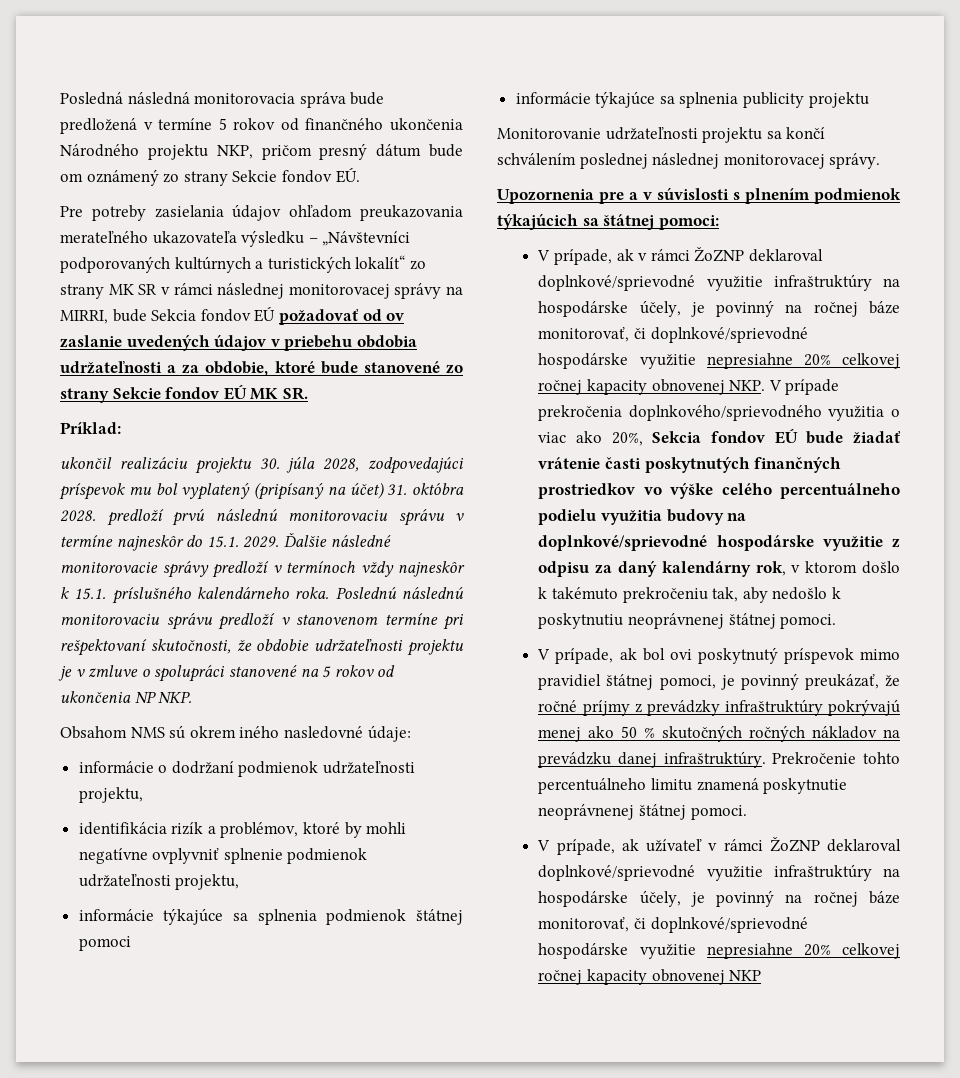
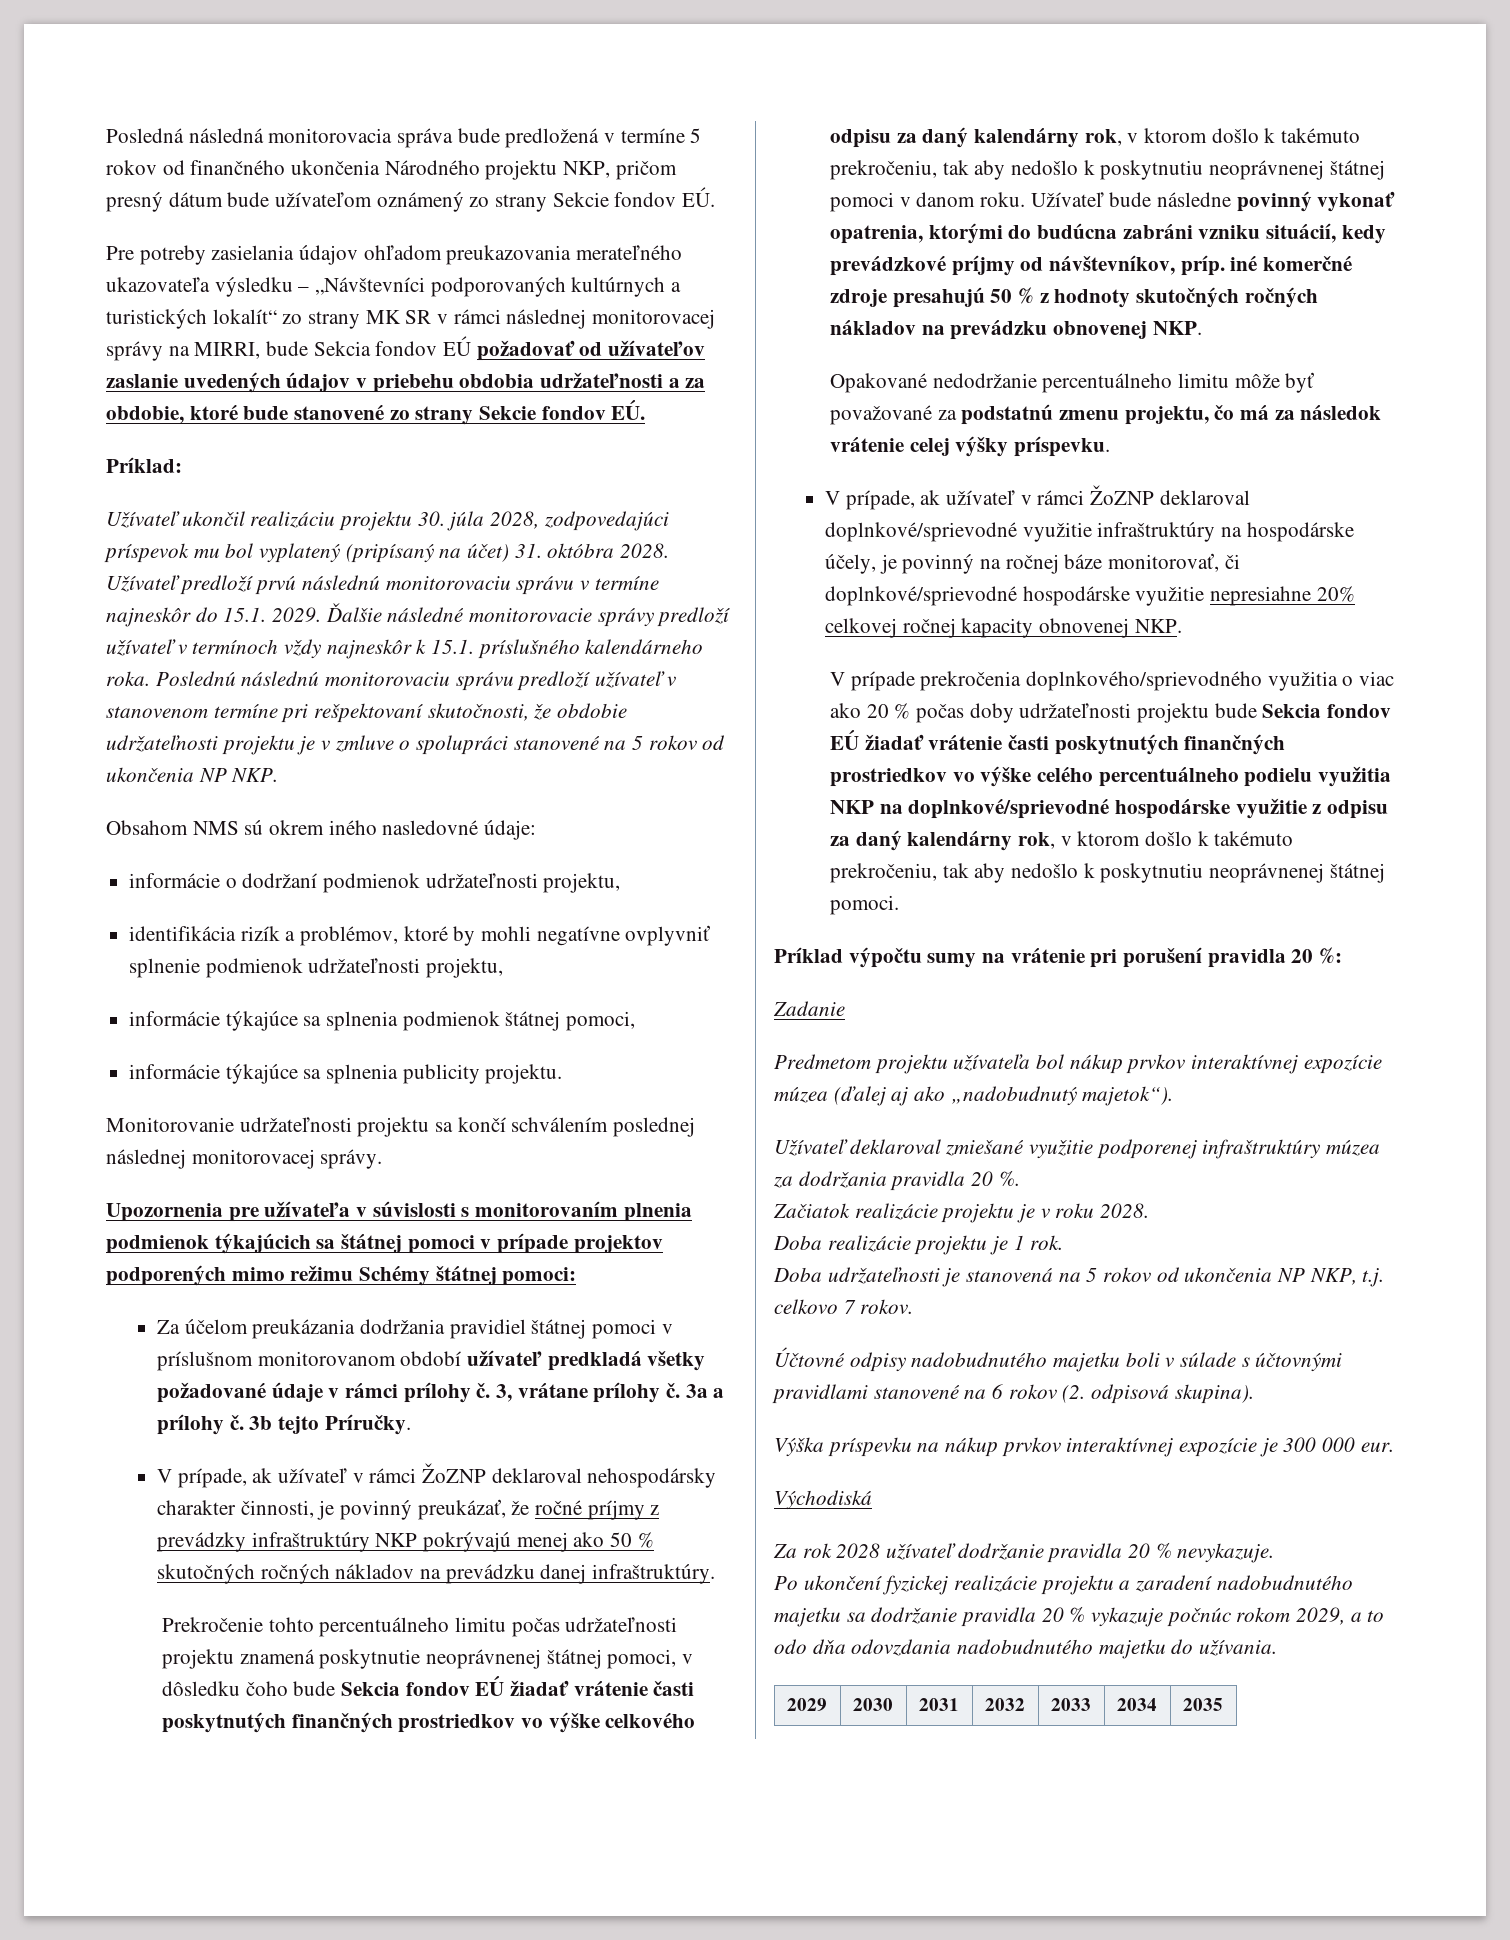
- Posledná následná monitorovacia správa bude predložená v termíne 5 rokov od finančného ukončenia Národného projektu NKP, pričom presný dátum bude om oznámený zo strany Sekcie fondov EÚ.
+ Posledná následná monitorovacia správa bude predložená v termíne 5 rokov od finančného ukončenia Národného projektu NKP, pričom presný dátum bude užívateľom oznámený zo strany Sekcie fondov EÚ.
- Pre potreby zasielania údajov ohľadom preukazovania merateľného ukazovateľa výsledku – „Návštevníci podporovaných kultúrnych a turistických lokalít“ zo strany MK SR v rámci následnej monitorovacej správy na MIRRI, bude Sekcia fondov EÚ požadovať od ov zaslanie uvedených údajov v priebehu obdobia udržateľnosti a za obdobie, ktoré bude stanovené zo strany Sekcie fondov EÚ MK SR.
+ Pre potreby zasielania údajov ohľadom preukazovania merateľného ukazovateľa výsledku – „Návštevníci podporovaných kultúrnych a turistických lokalít“ zo strany MK SR v rámci následnej monitorovacej správy na MIRRI, bude Sekcia fondov EÚ požadovať od užívateľov zaslanie uvedených údajov v priebehu obdobia udržateľnosti a za obdobie, ktoré bude stanovené zo strany Sekcie fondov EÚ.
- ukončil realizáciu projektu 30. júla 2028, zodpovedajúci príspevok mu bol vyplatený (pripísaný na účet) 31. októbra 2028. predloží prvú následnú monitorovaciu správu v termíne najneskôr do 15.1. 2029.
+ Užívateľ ukončil realizáciu projektu 30. júla 2028, zodpovedajúci príspevok mu bol vyplatený (pripísaný na účet) 31. októbra 2028. Užívateľ predloží prvú následnú monitorovaciu správu v termíne najneskôr do 15.1. 2029.
- Ďalšie následné monitorovacie správy predloží v termínoch vždy najneskôr k 15.1. príslušného kalendárneho roka.
+ Ďalšie následné monitorovacie správy predloží užívateľ v termínoch vždy najneskôr k 15.1. príslušného kalendárneho roka.
- Poslednú následnú monitorovaciu správu predloží v stanovenom termíne pri rešpektovaní skutočnosti, že obdobie udržateľnosti projektu je v zmluve o spolupráci stanovené na 5 rokov od ukončenia NP NKP.
+ Poslednú následnú monitorovaciu správu predloží užívateľ v stanovenom termíne pri rešpektovaní skutočnosti, že obdobie udržateľnosti projektu je v zmluve o spolupráci stanovené na 5 rokov od ukončenia NP NKP.
- informácie týkajúce sa splnenia podmienok štátnej pomoci
+ informácie týkajúce sa splnenia podmienok štátnej pomoci,
- informácie týkajúce sa splnenia publicity projektu
+ informácie týkajúce sa splnenia publicity projektu.
- Upozornenia pre a v súvislosti s plnením podmienok týkajúcich sa štátnej pomoci:
- V prípade, ak v rámci ŽoZNP deklaroval doplnkové/sprievodné využitie infraštruktúry na hospodárske účely, je povinný na ročnej báze monitorovať, či doplnkové/sprievodné hospodárske využitie nepresiahne 20% celkovej ročnej kapacity obnovenej NKP. V prípade prekročenia doplnkového/sprievodného využitia o viac ako 20%, Sekcia fondov EÚ bude žiadať vrátenie časti poskytnutých finančných prostriedkov vo výške celého percentuálneho podielu využitia budovy na doplnkové/sprievodné hospodárske využitie z odpisu za daný kalendárny rok, v ktorom došlo k takémuto prekročeniu tak, aby nedošlo k poskytnutiu neoprávnenej štátnej pomoci.
- V prípade, ak bol ovi poskytnutý príspevok mimo pravidiel štátnej pomoci, je povinný preukázať, že ročné príjmy z prevádzky infraštruktúry pokrývajú menej ako 50 % skutočných ročných nákladov na prevádzku danej infraštruktúry. Prekročenie tohto percentuálneho limitu znamená poskytnutie neoprávnenej štátnej pomoci.
+ Upozornenia pre užívateľa v súvislosti s monitorovaním plnenia podmienok týkajúcich sa štátnej pomoci v prípade projektov podporených mimo režimu Schémy štátnej pomoci:
+ Za účelom preukázania dodržania pravidiel štátnej pomoci v príslušnom monitorovanom období užívateľ predkladá všetky požadované údaje v rámci prílohy č. 3, vrátane prílohy č. 3a a prílohy č. 3b tejto Príručky.
+ V prípade, ak užívateľ v rámci ŽoZNP deklaroval nehospodársky charakter činnosti, je povinný preukázať, že ročné príjmy z prevádzky infraštruktúry NKP pokrývajú menej ako 50 % skutočných ročných nákladov na prevádzku danej infraštruktúry.
+ Prekročenie tohto percentuálneho limitu počas udržateľnosti projektu znamená poskytnutie neoprávnenej štátnej pomoci, v dôsledku čoho bude Sekcia fondov EÚ žiadať vrátenie časti poskytnutých finančných prostriedkov vo výške celkového odpisu za daný kalendárny rok, v ktorom došlo k takémuto prekročeniu, tak aby nedošlo k poskytnutiu neoprávnenej štátnej pomoci v danom roku. Užívateľ bude následne povinný vykonať opatrenia, ktorými do budúcna zabráni vzniku situácií, kedy prevádzkové príjmy od návštevníkov, príp. iné komerčné zdroje presahujú 50 % z hodnoty skutočných ročných nákladov na prevádzku obnovenej NKP.
+ Opakované nedodržanie percentuálneho limitu môže byť považované za podstatnú zmenu projektu, čo má za následok vrátenie celej výšky príspevku.
- V prípade, ak užívateľ v rámci ŽoZNP deklaroval doplnkové/sprievodné využitie infraštruktúry na hospodárske účely, je povinný na ročnej báze monitorovať, či doplnkové/sprievodné hospodárske využitie nepresiahne 20% celkovej ročnej kapacity obnovenej NKP
+ V prípade, ak užívateľ v rámci ŽoZNP deklaroval doplnkové/sprievodné využitie infraštruktúry na hospodárske účely, je povinný na ročnej báze monitorovať, či doplnkové/sprievodné hospodárske využitie nepresiahne 20% celkovej ročnej kapacity obnovenej NKP.
+ V prípade prekročenia doplnkového/sprievodného využitia o viac ako 20 % počas doby udržateľnosti projektu bude Sekcia fondov EÚ žiadať vrátenie časti poskytnutých finančných prostriedkov vo výške celého percentuálneho podielu využitia NKP na doplnkové/sprievodné hospodárske využitie z odpisu za daný kalendárny rok, v ktorom došlo k takémuto prekročeniu, tak aby nedošlo k poskytnutiu neoprávnenej štátnej pomoci.
+ Príklad výpočtu sumy na vrátenie pri porušení pravidla 20 %:
+ Zadanie
+ Predmetom projektu užívateľa bol nákup prvkov interaktívnej expozície múzea (ďalej aj ako „nadobudnutý majetok“).
+ Užívateľ deklaroval zmiešané využitie podporenej infraštruktúry múzea za dodržania pravidla 20 %.
+ Začiatok realizácie projektu je v roku 2028.
+ Doba realizácie projektu je 1 rok.
+ Doba udržateľnosti je stanovená na 5 rokov od ukončenia NP NKP, t.j. celkovo 7 rokov.
+ Účtovné odpisy nadobudnutého majetku boli v súlade s účtovnými pravidlami stanovené na 6 rokov (2. odpisová skupina).
+ Výška príspevku na nákup prvkov interaktívnej expozície je 300 000 eur.
+ Východiská
+ Za rok 2028 užívateľ dodržanie pravidla 20 % nevykazuje.
+ Po ukončení fyzickej realizácie projektu a zaradení nadobudnutého majetku sa dodržanie pravidla 20 % vykazuje počnúc rokom 2029, a to odo dňa odovzdania nadobudnutého majetku do užívania.
+ 2029 | 2030 | 2031 | 2032 | 2033 | 2034 | 2035

